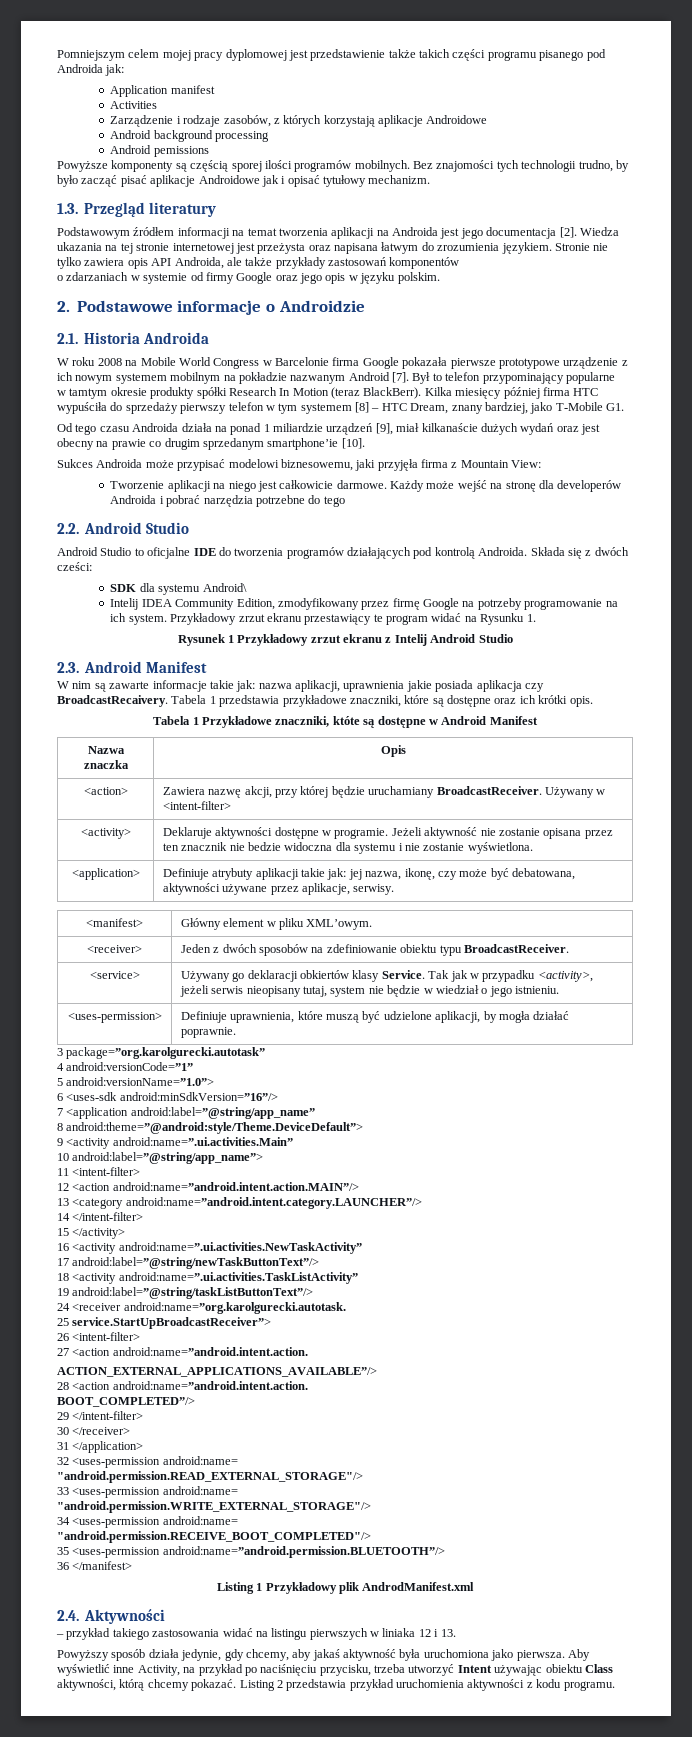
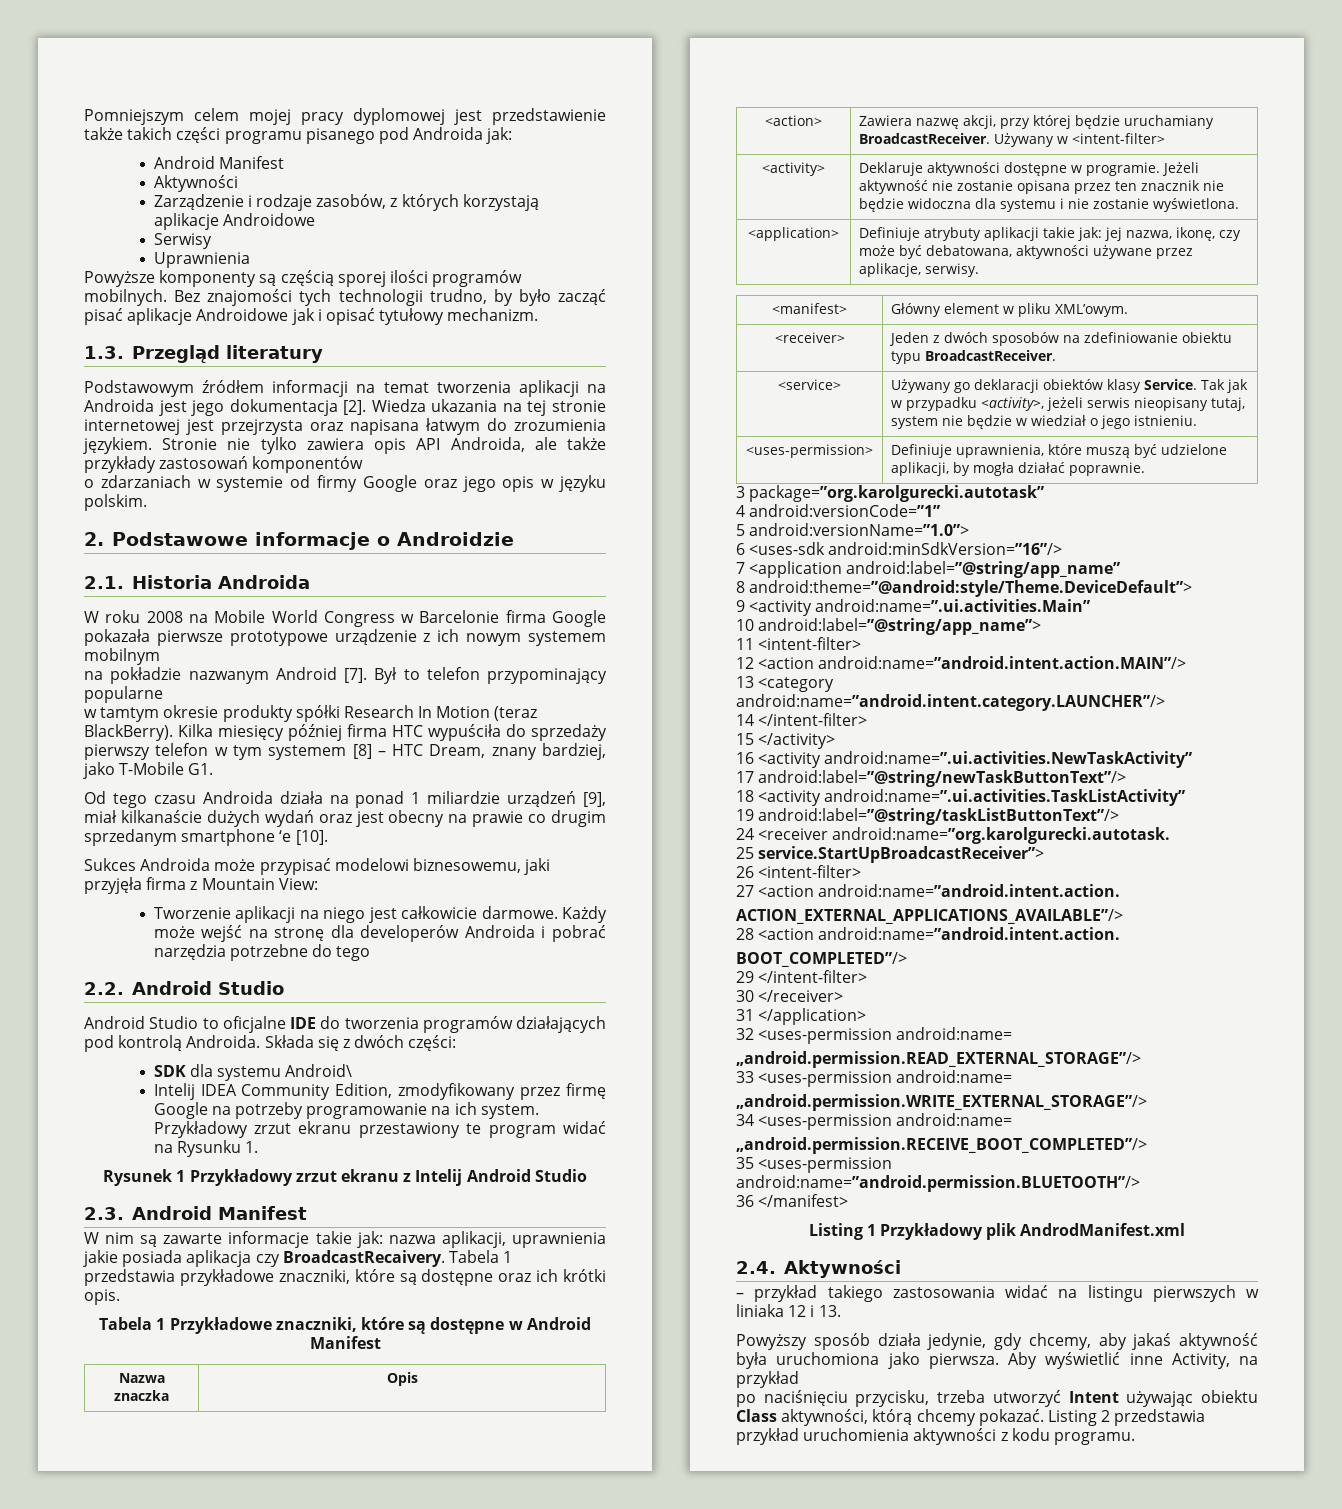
  Pomniejszym celem mojej pracy dyplomowej jest przedstawienie także takich części programu pisanego pod Androida jak:
- Application manifest
- Activities
+ Android Manifest
+ Aktywności
- Android background processing
- Android pemissions
+ Serwisy
+ Uprawnienia
- Podstawowym źródłem informacji na temat tworzenia aplikacji na Androida jest jego documentacja [2].
+ Podstawowym źródłem informacji na temat tworzenia aplikacji na Androida jest jego dokumentacja [2].
- Wiedza ukazania na tej stronie internetowej jest przeżysta oraz napisana łatwym do zrozumienia językiem.
+ Wiedza ukazania na tej stronie internetowej jest przejrzysta oraz napisana łatwym do zrozumienia językiem.
- W roku 2008 na Mobile World Congress w Barcelonie firma Google pokazała pierwsze prototypowe urządzenie z ich nowym systemem mobilnym na pokładzie nazwanym Android [7].
+ W roku 2008 na Mobile World Congress w Barcelonie firma Google pokazała pierwsze prototypowe urządzenie z ich nowym systemem mobilnym
+ na pokładzie nazwanym Android [7].
- w tamtym okresie produkty spółki Research In Motion (teraz BlackBerr).
+ w tamtym okresie produkty spółki Research In Motion (teraz BlackBerry).
- Od tego czasu Androida działa na ponad 1 miliardzie urządzeń [9], miał kilkanaście dużych wydań oraz jest obecny na prawie co drugim sprzedanym smartphone’ie [10].
+ Od tego czasu Androida działa na ponad 1 miliardzie urządzeń [9], miał kilkanaście dużych wydań oraz jest obecny na prawie co drugim sprzedanym smartphone ‘e [10].
- Składa się z dwóch cześci:
+ Składa się z dwóch części:
- Przykładowy zrzut ekranu przestawiący te program widać na Rysunku 1.
+ Przykładowy zrzut ekranu przestawiony te program widać na Rysunku 1.
- Tabela 1 Przykładowe znaczniki, któte są dostępne w Android Manifest
+ Tabela 1 Przykładowe znaczniki, które są dostępne w Android Manifest
- <activity> | Deklaruje aktywności dostępne w programie. Jeżeli aktywność nie zostanie opisana przez ten znacznik nie bedzie widoczna dla systemu i nie zostanie wyświetlona.
+ <activity> | Deklaruje aktywności dostępne w programie. Jeżeli aktywność nie zostanie opisana przez ten znacznik nie będzie widoczna dla systemu i nie zostanie wyświetlona.
- <service> | Używany go deklaracji obkiertów klasy Service. Tak jak w przypadku <activity>, jeżeli serwis nieopisany tutaj, system nie będzie w wiedział o jego istnieniu.
+ <service> | Używany go deklaracji obiektów klasy Service. Tak jak w przypadku <activity>, jeżeli serwis nieopisany tutaj, system nie będzie w wiedział o jego istnieniu.
- "android.permission.READ_EXTERNAL_STORAGE"/>
+ „android.permission.READ_EXTERNAL_STORAGE”/>
- "android.permission.WRITE_EXTERNAL_STORAGE"/>
+ „android.permission.WRITE_EXTERNAL_STORAGE”/>
- "android.permission.RECEIVE_BOOT_COMPLETED"/>
+ „android.permission.RECEIVE_BOOT_COMPLETED”/>
- Aby wyświetlić inne Activity, na przykład po naciśnięciu przycisku, trzeba utworzyć Intent używając obiektu Class aktywności, którą chcemy pokazać.
+ Aby wyświetlić inne Activity, na przykład
+ po naciśnięciu przycisku, trzeba utworzyć Intent używając obiektu Class aktywności, którą chcemy pokazać.

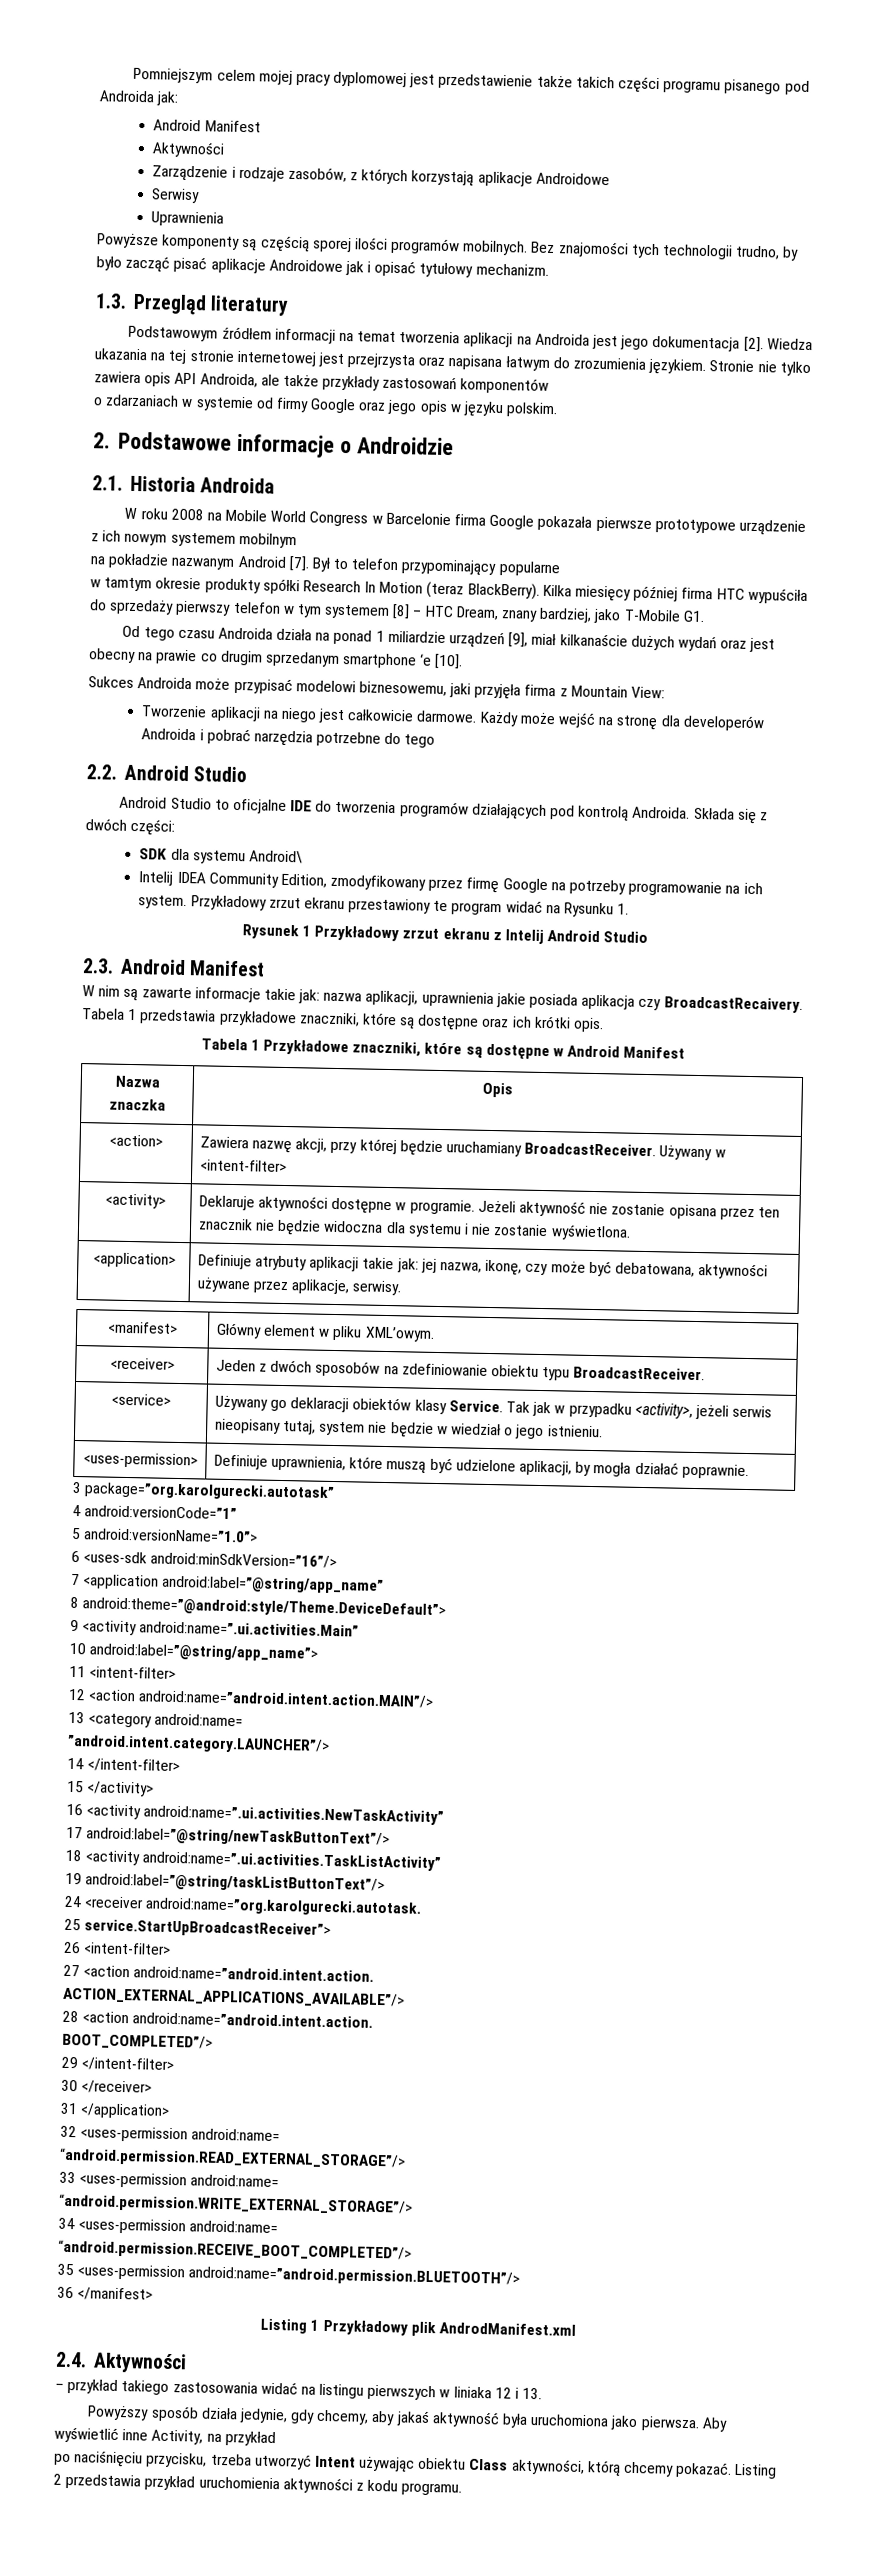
- 13 <category android:name=”android.intent.category.LAUNCHER”/>
+ 13 <category android:name=
+ ”android.intent.category.LAUNCHER”/>
- „android.permission.READ_EXTERNAL_STORAGE”/>
+ “android.permission.READ_EXTERNAL_STORAGE”/>
- „android.permission.WRITE_EXTERNAL_STORAGE”/>
+ “android.permission.WRITE_EXTERNAL_STORAGE”/>
- „android.permission.RECEIVE_BOOT_COMPLETED”/>
+ “android.permission.RECEIVE_BOOT_COMPLETED”/>

